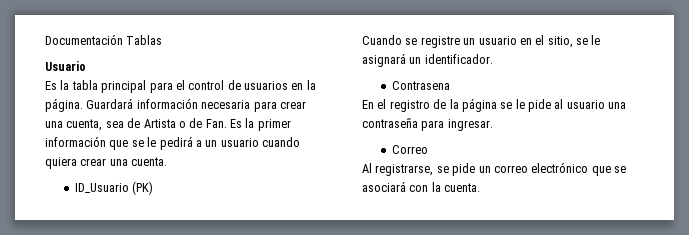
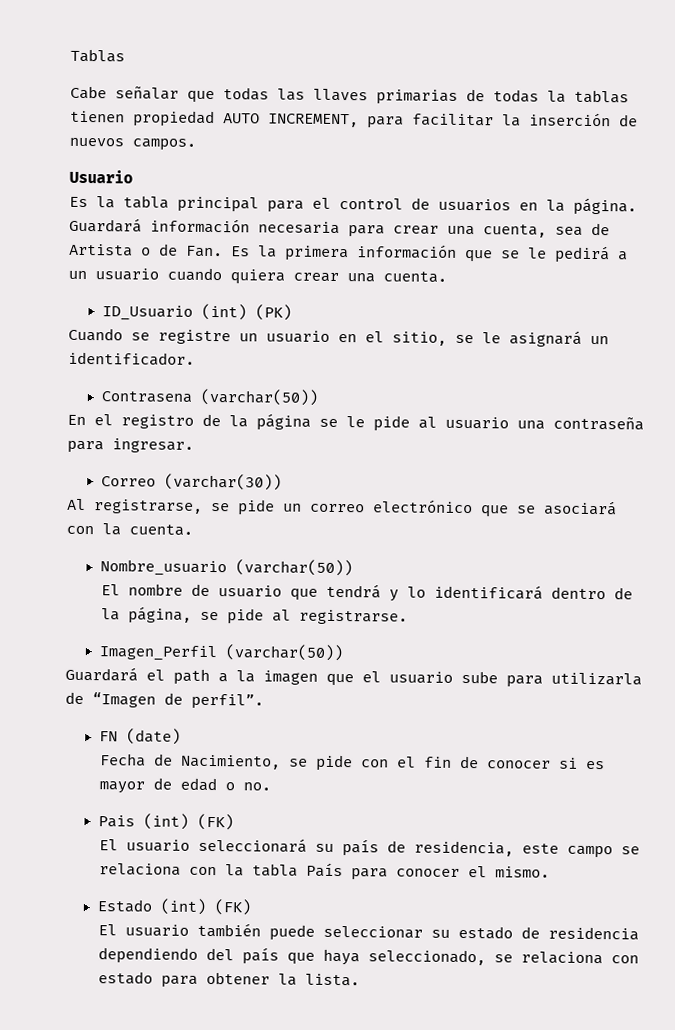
- Documentación Tablas
+ Tablas
+ Cabe señalar que todas las llaves primarias de todas la tablas tienen propiedad AUTO INCREMENT, para facilitar la inserción de nuevos campos.
- Guardará información necesaria para crear una cuenta, sea de Artista o de Fan. Es la primer información que se le pedirá a un usuario cuando quiera crear una cuenta.
+ Guardará información necesaria para crear una cuenta, sea de Artista o de Fan. Es la primera información que se le pedirá a un usuario cuando quiera crear una cuenta.
- ID_Usuario (PK)
+ ID_Usuario (int) (PK)
- Contrasena
+ Contrasena (varchar(50))
- Correo
+ Correo (varchar(30))
+ Nombre_usuario (varchar(50))
+ El nombre de usuario que tendrá y lo identificará dentro de la página, se pide al registrarse.
+ Imagen_Perfil (varchar(50))
+ Guardará el path a la imagen que el usuario sube para utilizarla de “Imagen de perfil”.
+ FN (date)
+ Fecha de Nacimiento, se pide con el fin de conocer si es mayor de edad o no.
+ Pais (int) (FK)
+ El usuario seleccionará su país de residencia, este campo se relaciona con la tabla País para conocer el mismo.
+ Estado (int) (FK)
+ El usuario también puede seleccionar su estado de residencia dependiendo del país que haya seleccionado, se relaciona con estado para obtener la lista.

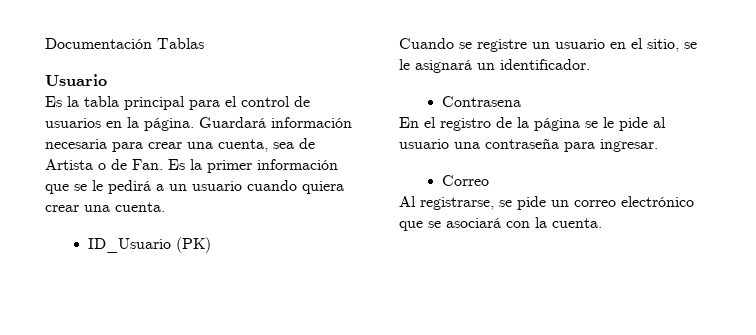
- Tablas
+ Documentación Tablas
- Cabe señalar que todas las llaves primarias de todas la tablas tienen propiedad AUTO INCREMENT, para facilitar la inserción de nuevos campos.
- Guardará información necesaria para crear una cuenta, sea de Artista o de Fan. Es la primera información que se le pedirá a un usuario cuando quiera crear una cuenta.
+ Guardará información necesaria para crear una cuenta, sea de Artista o de Fan. Es la primer información que se le pedirá a un usuario cuando quiera crear una cuenta.
- ID_Usuario (int) (PK)
+ ID_Usuario (PK)
- Contrasena (varchar(50))
+ Contrasena
- Correo (varchar(30))
+ Correo
- Nombre_usuario (varchar(50))
- El nombre de usuario que tendrá y lo identificará dentro de la página, se pide al registrarse.
- Imagen_Perfil (varchar(50))
- Guardará el path a la imagen que el usuario sube para utilizarla de “Imagen de perfil”.
- FN (date)
- Fecha de Nacimiento, se pide con el fin de conocer si es mayor de edad o no.
- Pais (int) (FK)
- El usuario seleccionará su país de residencia, este campo se relaciona con la tabla País para conocer el mismo.
- Estado (int) (FK)
- El usuario también puede seleccionar su estado de residencia dependiendo del país que haya seleccionado, se relaciona con estado para obtener la lista.

